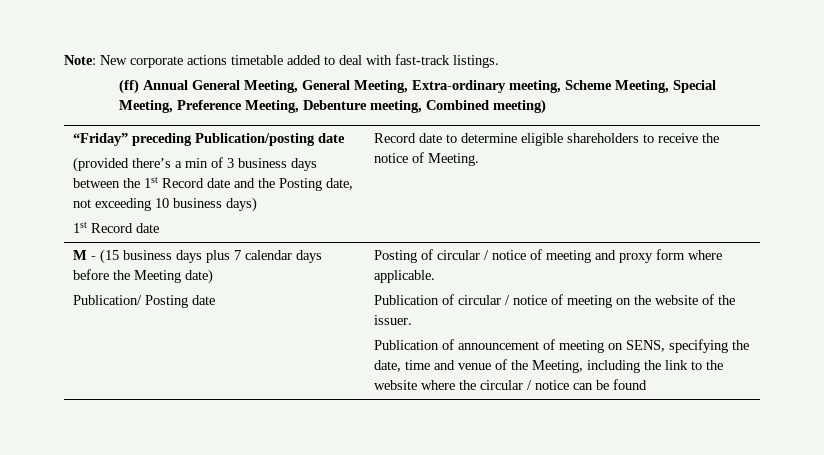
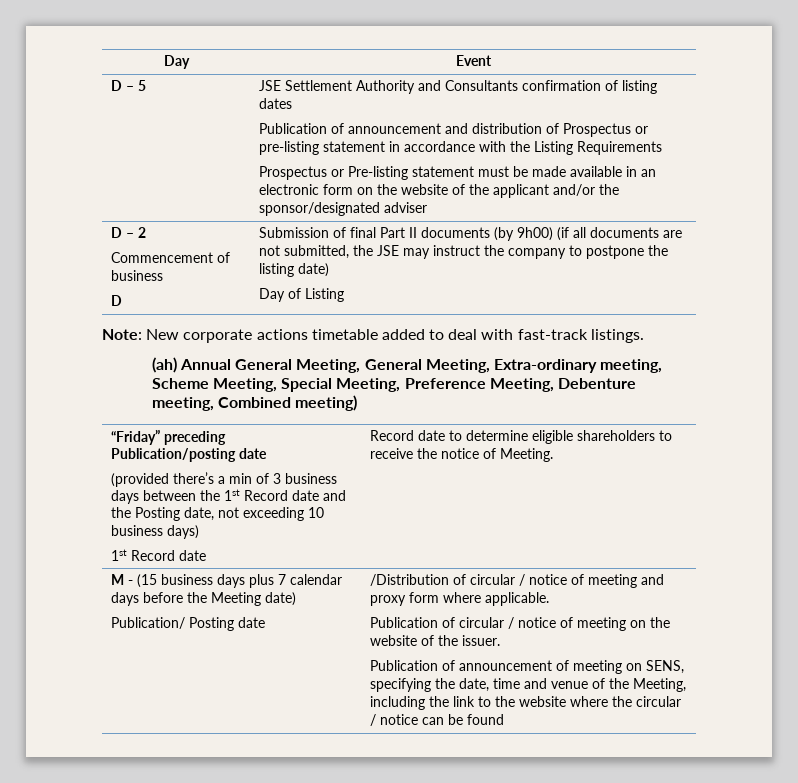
+ Day | Event
+ D – 5 | JSE Settlement Authority and Consultants confirmation of listing dates
+ Publication of announcement and distribution of Prospectus or pre-listing statement in accordance with the Listing Requirements
+ Prospectus or Pre-listing statement must be made available in an electronic form on the website of the applicant and/or the sponsor/designated adviser
+ D – 2
+ Commencement of business
+ D | Submission of final Part II documents (by 9h00) (if all documents are not submitted, the JSE may instruct the company to postpone the listing date)
+ Day of Listing
- (ff) Annual General Meeting, General Meeting, Extra-ordinary meeting, Scheme Meeting, Special Meeting, Preference Meeting, Debenture meeting, Combined meeting)
+ (ah) Annual General Meeting, General Meeting, Extra-ordinary meeting, Scheme Meeting, Special Meeting, Preference Meeting, Debenture meeting, Combined meeting)
- Posting of circular / notice of meeting and proxy form where applicable.
+ /Distribution of circular / notice of meeting and proxy form where applicable.

